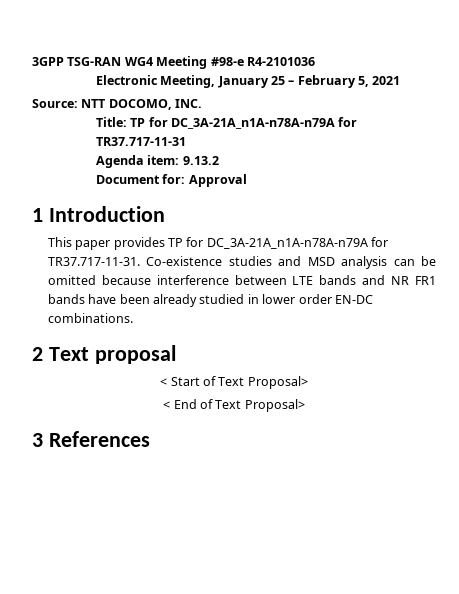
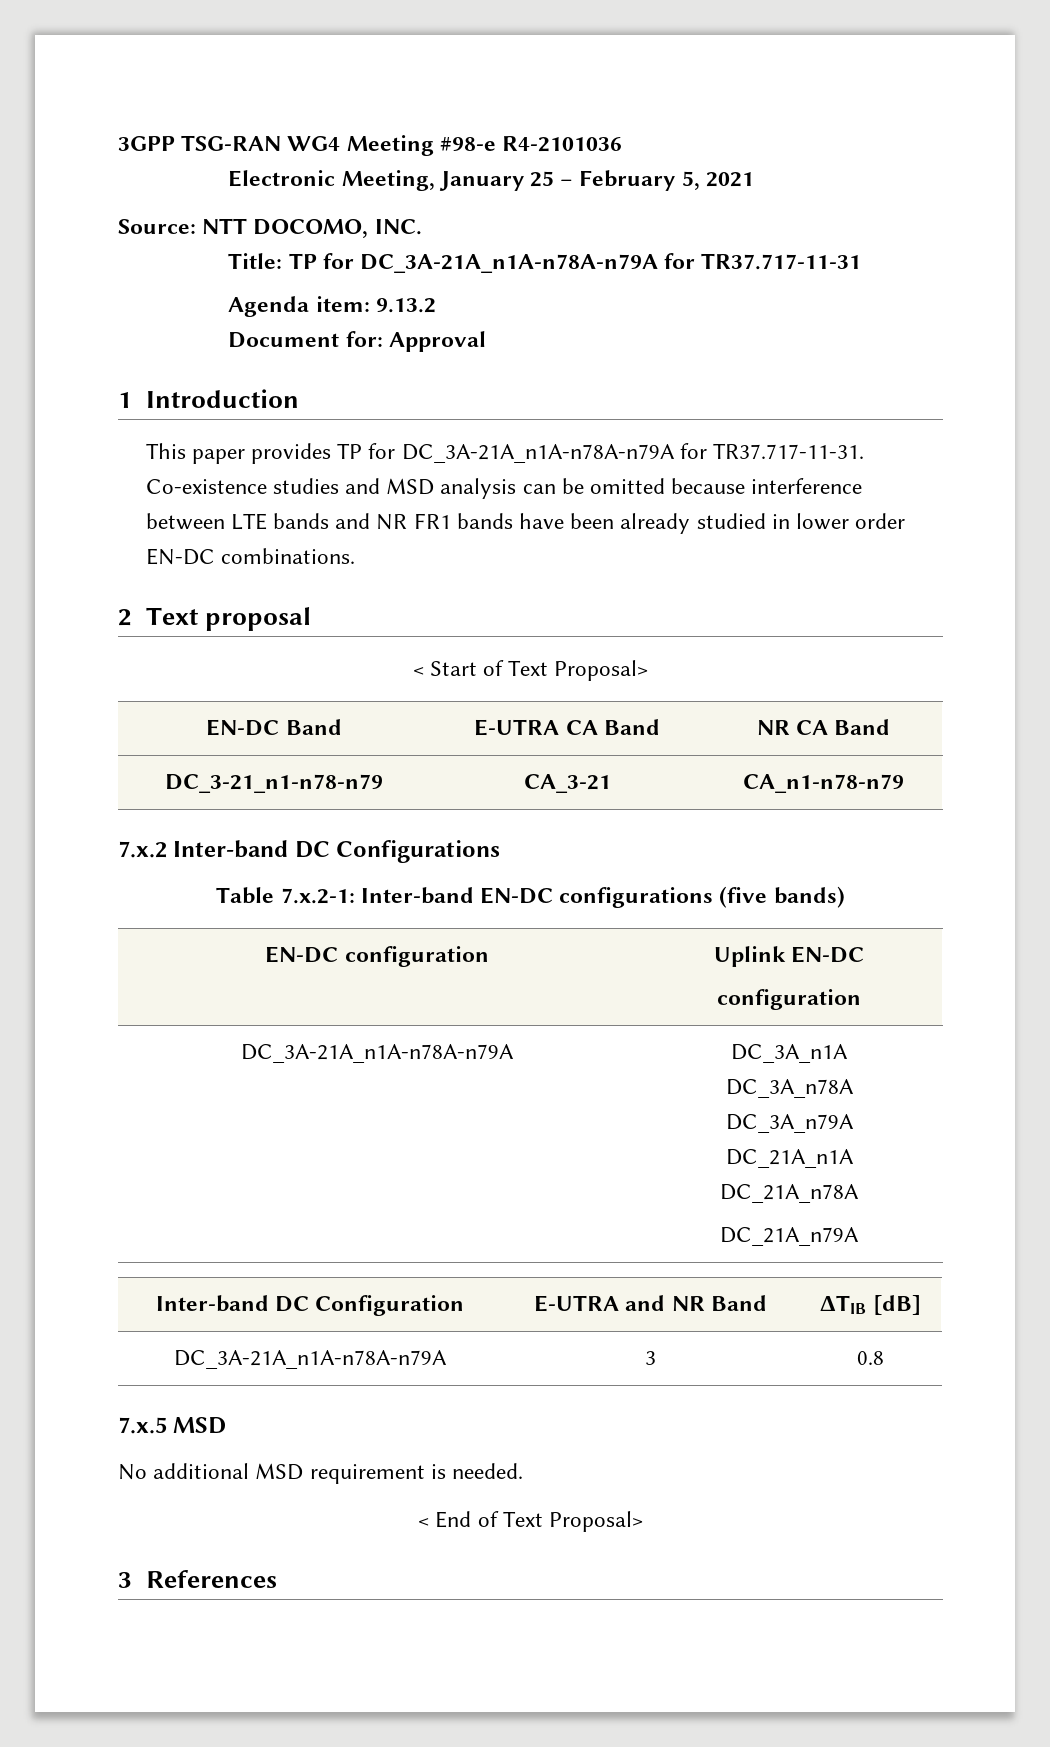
+ EN-DC Band | E-UTRA CA Band | NR CA Band
+ DC_3-21_n1-n78-n79 | CA_3-21 | CA_n1-n78-n79
+ 7.x.2 Inter-band DC Configurations
+ Table 7.x.2-1: Inter-band EN-DC configurations (five bands)
+ EN-DC configuration | Uplink EN-DC
+ configuration
+ DC_3A-21A_n1A-n78A-n79A | DC_3A_n1A
+ DC_3A_n78A
+ DC_3A_n79A
+ DC_21A_n1A
+ DC_21A_n78A
+ DC_21A_n79A
+ Inter-band DC Configuration | E-UTRA and NR Band | ΔTIB [dB]
+ DC_3A-21A_n1A-n78A-n79A | 3 | 0.8
+ 7.x.5 MSD
+ No additional MSD requirement is needed.

